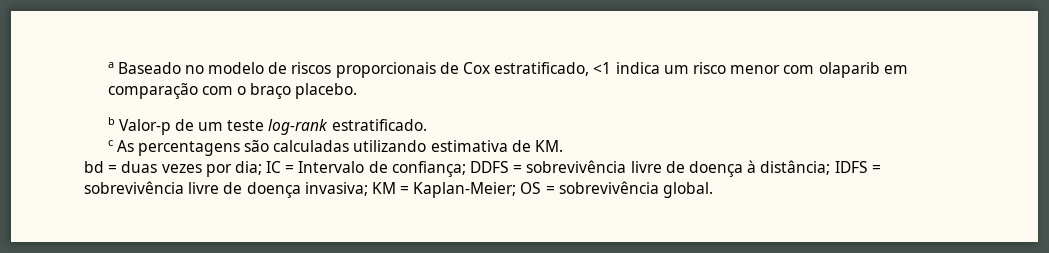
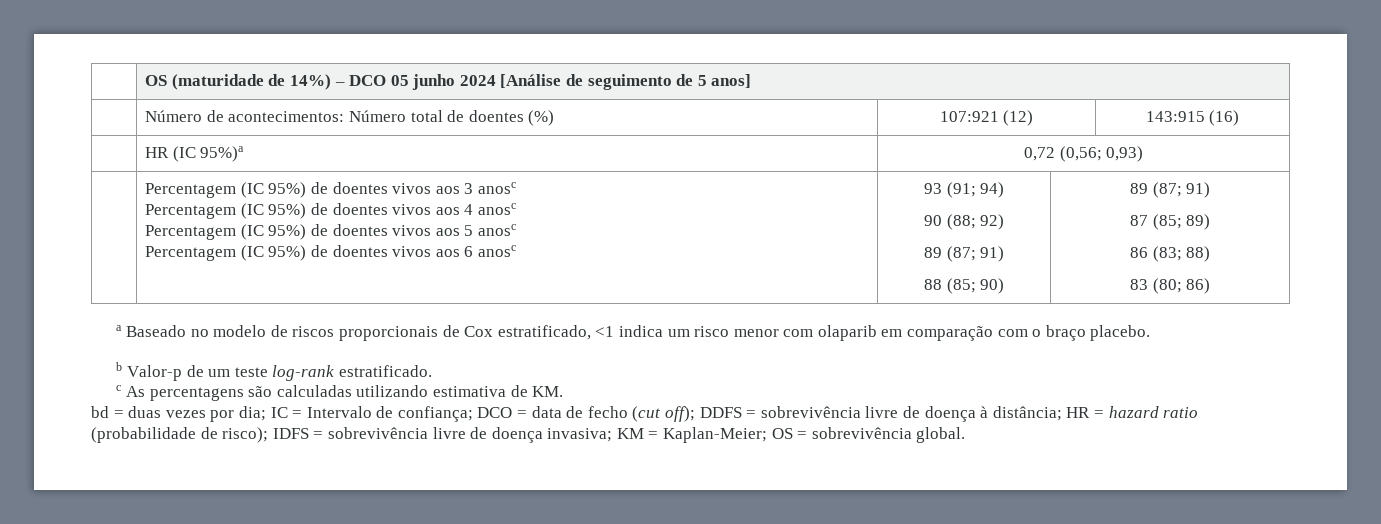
+ | OS (maturidade de 14%) – DCO 05 junho 2024 [Análise de seguimento de 5 anos]
+ | Número de acontecimentos: Número total de doentes (%) | 107:921 (12) | 143:915 (16)
+ | HR (IC 95%)a | 0,72 (0,56; 0,93)
+ | Percentagem (IC 95%) de doentes vivos aos 3 anosc
+ Percentagem (IC 95%) de doentes vivos aos 4 anosc
+ Percentagem (IC 95%) de doentes vivos aos 5 anosc
+ Percentagem (IC 95%) de doentes vivos aos 6 anosc | 93 (91; 94)
+ 90 (88; 92)
+ 89 (87; 91)
+ 88 (85; 90) | 89 (87; 91)
+ 87 (85; 89)
+ 86 (83; 88)
+ 83 (80; 86)
- bd = duas vezes por dia; IC = Intervalo de confiança; DDFS = sobrevivência livre de doença à distância; IDFS = sobrevivência livre de doença invasiva; KM = Kaplan-Meier; OS = sobrevivência global.
+ bd = duas vezes por dia; IC = Intervalo de confiança; DCO = data de fecho (cut off); DDFS = sobrevivência livre de doença à distância; HR = hazard ratio (probabilidade de risco); IDFS = sobrevivência livre de doença invasiva; KM = Kaplan-Meier; OS = sobrevivência global.

